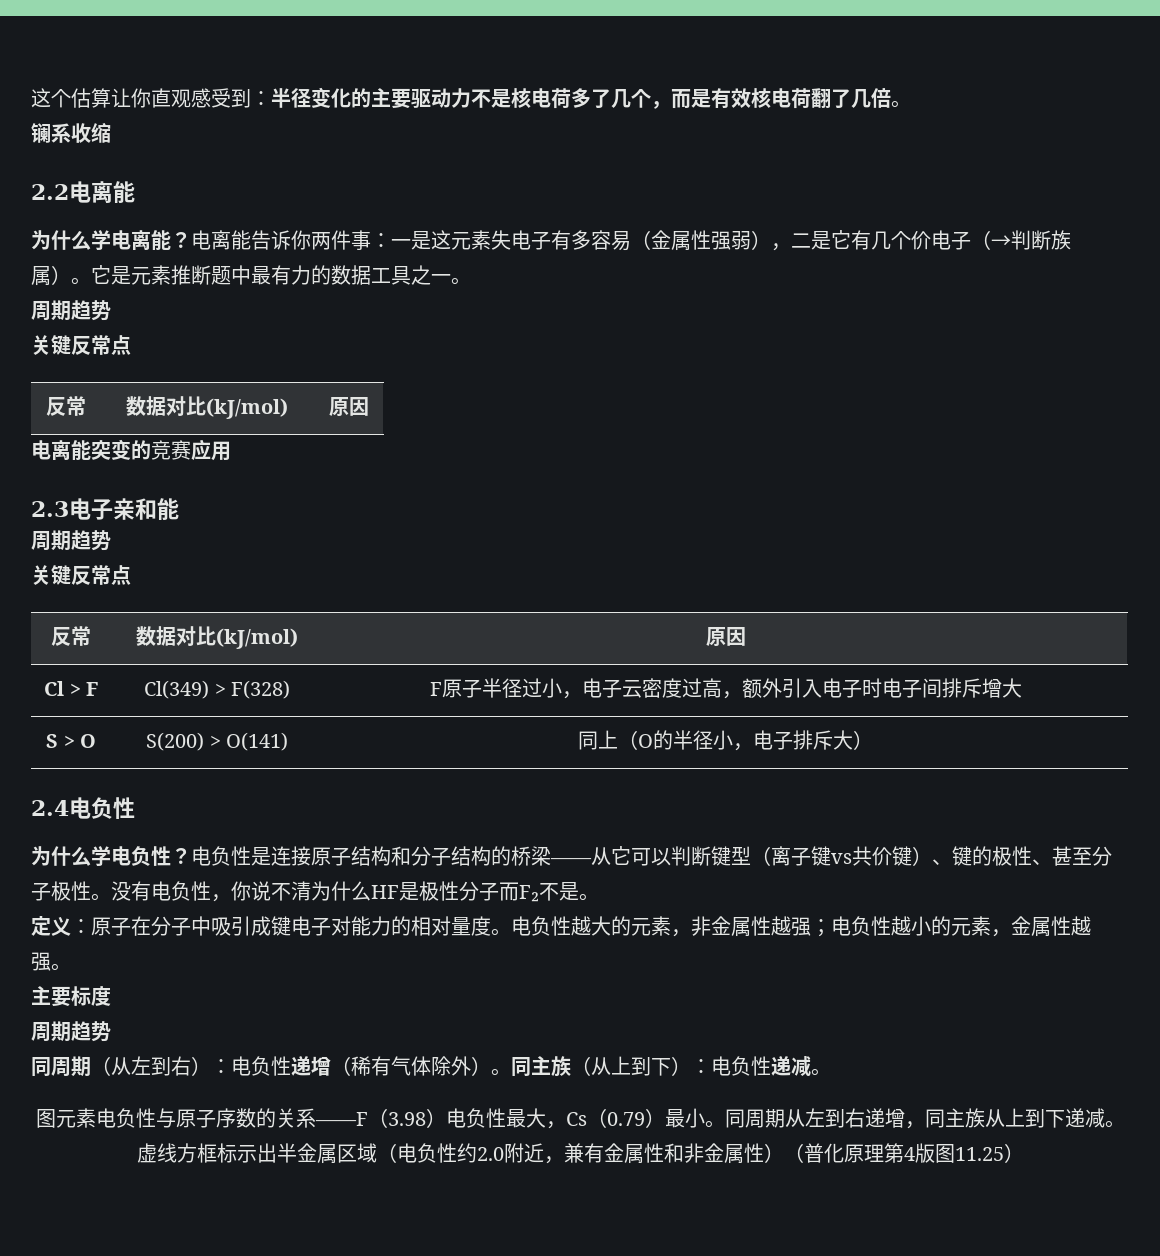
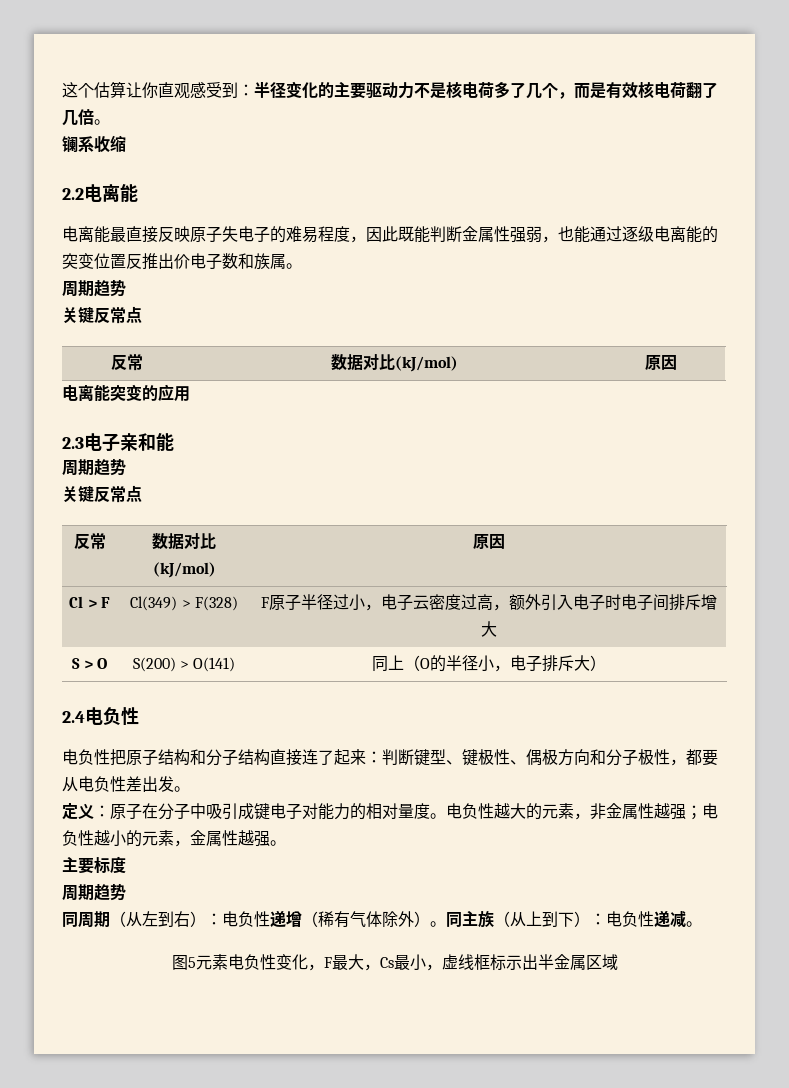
- 为什么学电离能？电离能告诉你两件事：一是这元素失电子有多容易（金属性强弱），二是它有几个价电子（→判断族属）。它是元素推断题中最有力的数据工具之一。
+ 电离能最直接反映原子失电子的难易程度，因此既能判断金属性强弱，也能通过逐级电离能的突变位置反推出价电子数和族属。
- 电离能突变的竞赛应用
+ 电离能突变的应用
- 为什么学电负性？电负性是连接原子结构和分子结构的桥梁——从它可以判断键型（离子键vs共价键）、键的极性、甚至分子极性。没有电负性，你说不清为什么HF是极性分子而F₂不是。
+ 电负性把原子结构和分子结构直接连了起来：判断键型、键极性、偶极方向和分子极性，都要从电负性差出发。
- 图元素电负性与原子序数的关系——F（3.98）电负性最大，Cs（0.79）最小。同周期从左到右递增，同主族从上到下递减。虚线方框标示出半金属区域（电负性约2.0附近，兼有金属性和非金属性）（普化原理第4版图11.25）
+ 图5元素电负性变化，F最大，Cs最小，虚线框标示出半金属区域

